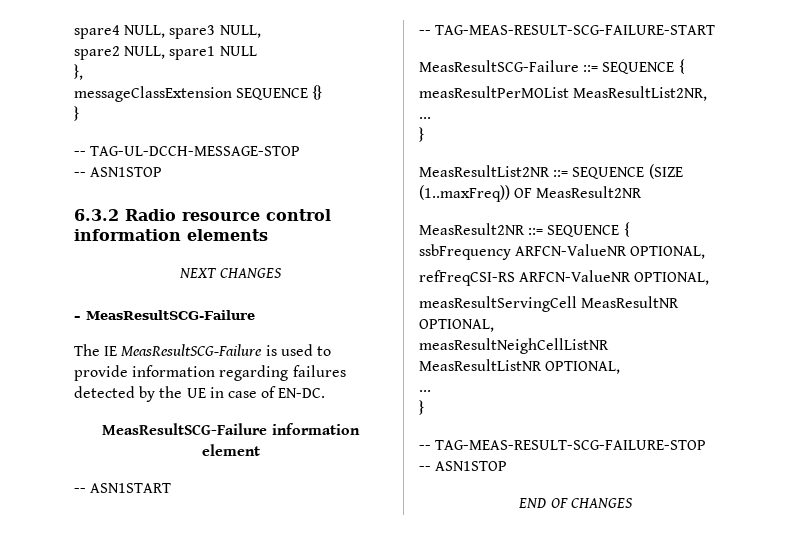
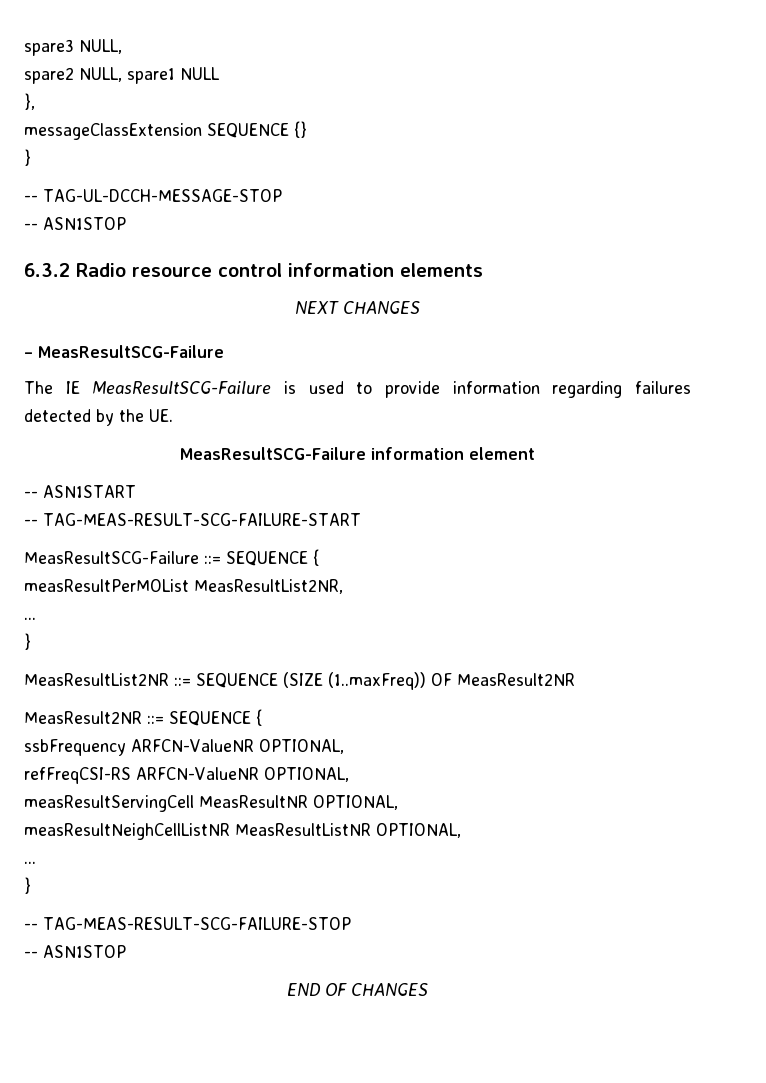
- spare4 NULL, spare3 NULL,
+ spare3 NULL,
- The IE MeasResultSCG-Failure is used to provide information regarding failures detected by the UE in case of EN-DC.
+ The IE MeasResultSCG-Failure is used to provide information regarding failures detected by the UE.

